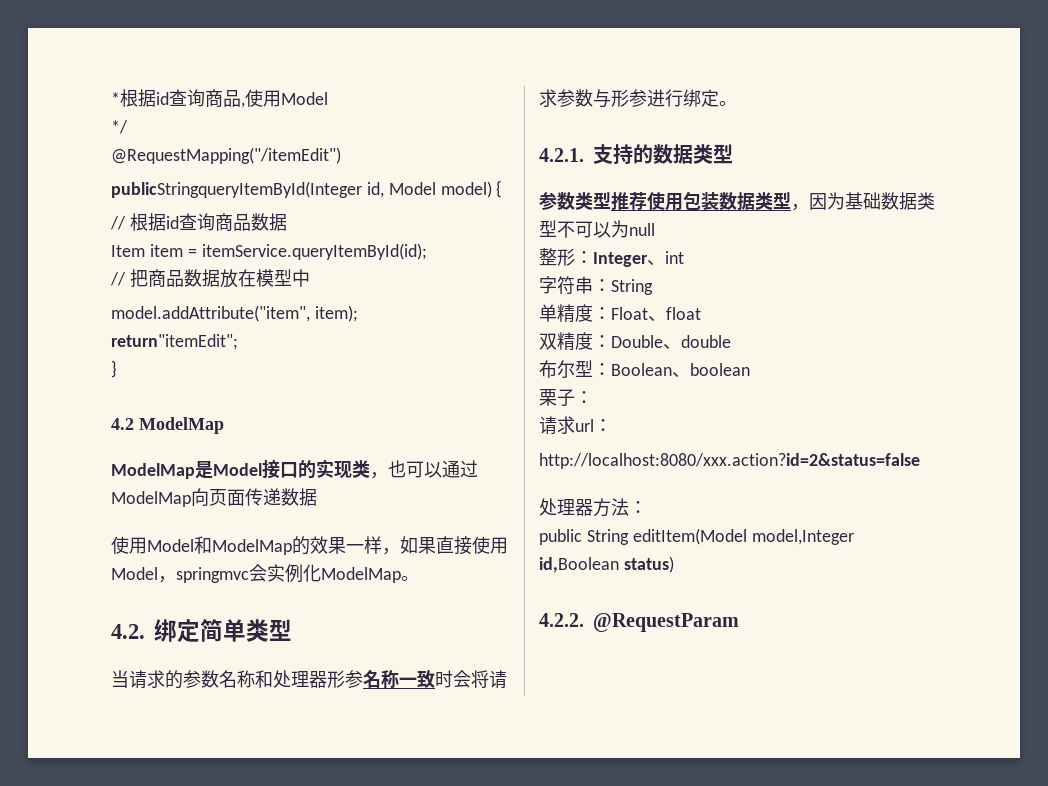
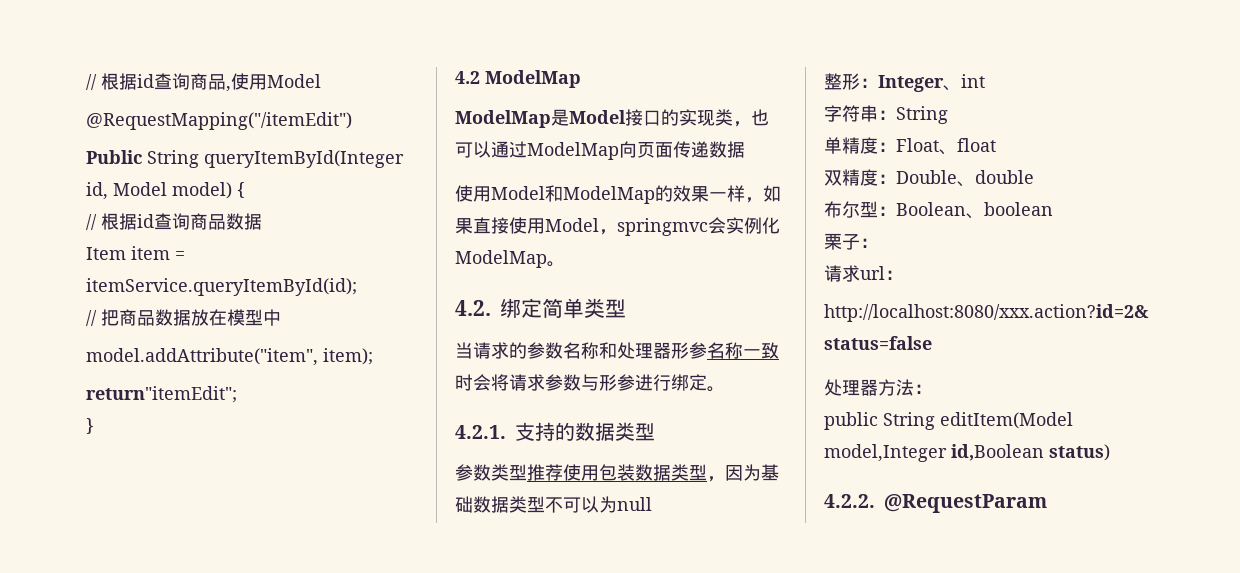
- *根据id查询商品,使用Model
+ // 根据id查询商品,使用Model
- */
- publicStringqueryItemById(Integer id, Model model) {
+ Public String queryItemById(Integer id, Model model) {

